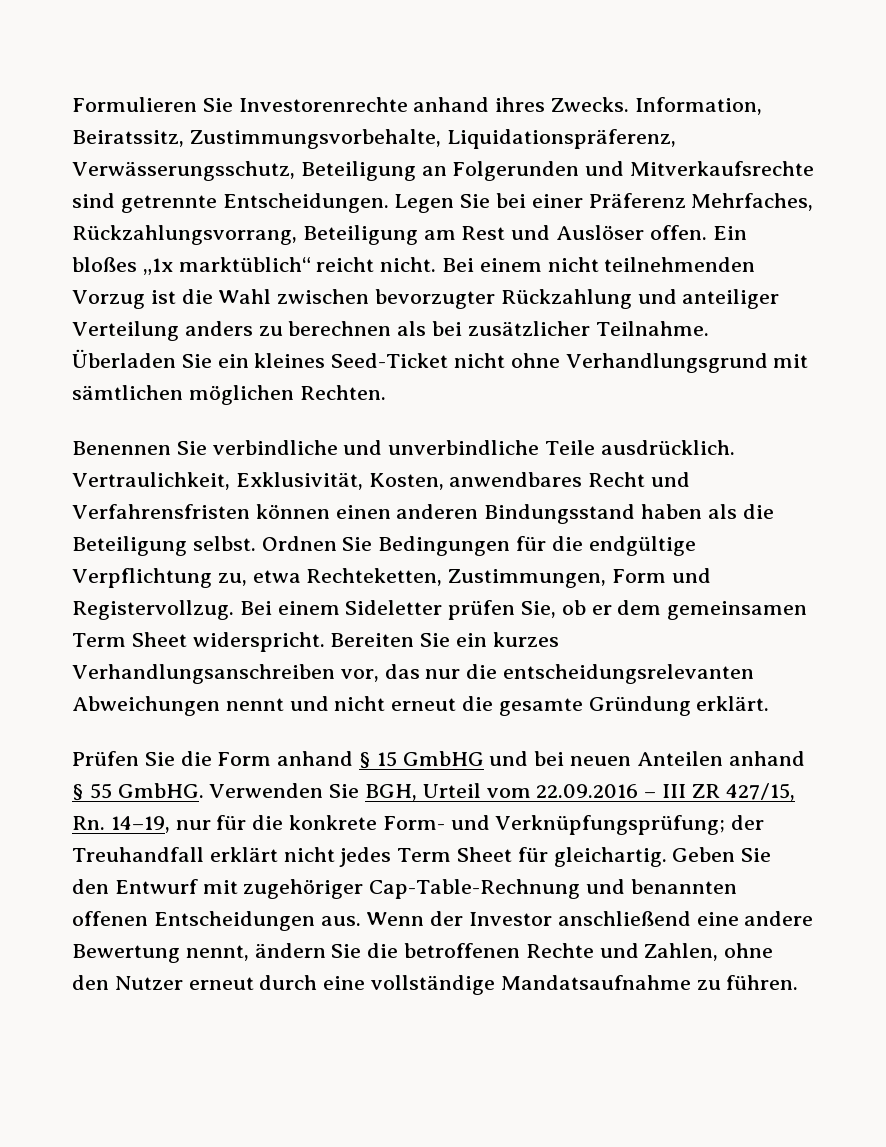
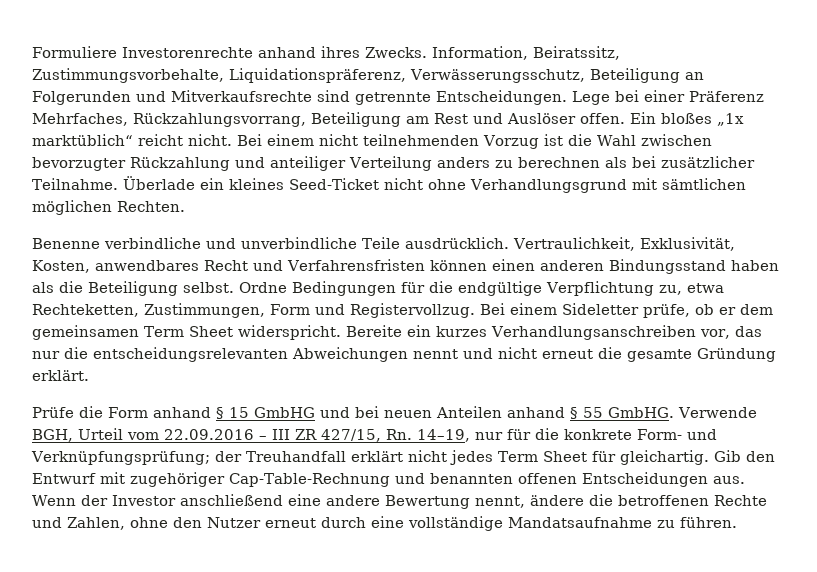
- Formulieren Sie Investorenrechte anhand ihres Zwecks.
+ Formuliere Investorenrechte anhand ihres Zwecks.
- Legen Sie bei einer Präferenz Mehrfaches, Rückzahlungsvorrang, Beteiligung am Rest und Auslöser offen.
+ Lege bei einer Präferenz Mehrfaches, Rückzahlungsvorrang, Beteiligung am Rest und Auslöser offen.
- Überladen Sie ein kleines Seed-Ticket nicht ohne Verhandlungsgrund mit sämtlichen möglichen Rechten.
+ Überlade ein kleines Seed-Ticket nicht ohne Verhandlungsgrund mit sämtlichen möglichen Rechten.
- Benennen Sie verbindliche und unverbindliche Teile ausdrücklich.
+ Benenne verbindliche und unverbindliche Teile ausdrücklich.
- Ordnen Sie Bedingungen für die endgültige Verpflichtung zu, etwa Rechteketten, Zustimmungen, Form und Registervollzug.
+ Ordne Bedingungen für die endgültige Verpflichtung zu, etwa Rechteketten, Zustimmungen, Form und Registervollzug.
- Bei einem Sideletter prüfen Sie, ob er dem gemeinsamen Term Sheet widerspricht.
+ Bei einem Sideletter prüfe, ob er dem gemeinsamen Term Sheet widerspricht.
- Bereiten Sie ein kurzes Verhandlungsanschreiben vor, das nur die entscheidungsrelevanten Abweichungen nennt und nicht erneut die gesamte Gründung erklärt.
+ Bereite ein kurzes Verhandlungsanschreiben vor, das nur die entscheidungsrelevanten Abweichungen nennt und nicht erneut die gesamte Gründung erklärt.
- Prüfen Sie die Form anhand § 15 GmbHG und bei neuen Anteilen anhand § 55 GmbHG.
+ Prüfe die Form anhand § 15 GmbHG und bei neuen Anteilen anhand § 55 GmbHG.
- Verwenden Sie BGH, Urteil vom 22.09.2016 – III ZR 427/15, Rn. 14–19, nur für die konkrete Form- und Verknüpfungsprüfung; der Treuhandfall erklärt nicht jedes Term Sheet für gleichartig.
+ Verwende BGH, Urteil vom 22.09.2016 – III ZR 427/15, Rn. 14–19, nur für die konkrete Form- und Verknüpfungsprüfung; der Treuhandfall erklärt nicht jedes Term Sheet für gleichartig.
- Geben Sie den Entwurf mit zugehöriger Cap-Table-Rechnung und benannten offenen Entscheidungen aus.
+ Gib den Entwurf mit zugehöriger Cap-Table-Rechnung und benannten offenen Entscheidungen aus.
- Wenn der Investor anschließend eine andere Bewertung nennt, ändern Sie die betroffenen Rechte und Zahlen, ohne den Nutzer erneut durch eine vollständige Mandatsaufnahme zu führen.
+ Wenn der Investor anschließend eine andere Bewertung nennt, ändere die betroffenen Rechte und Zahlen, ohne den Nutzer erneut durch eine vollständige Mandatsaufnahme zu führen.

